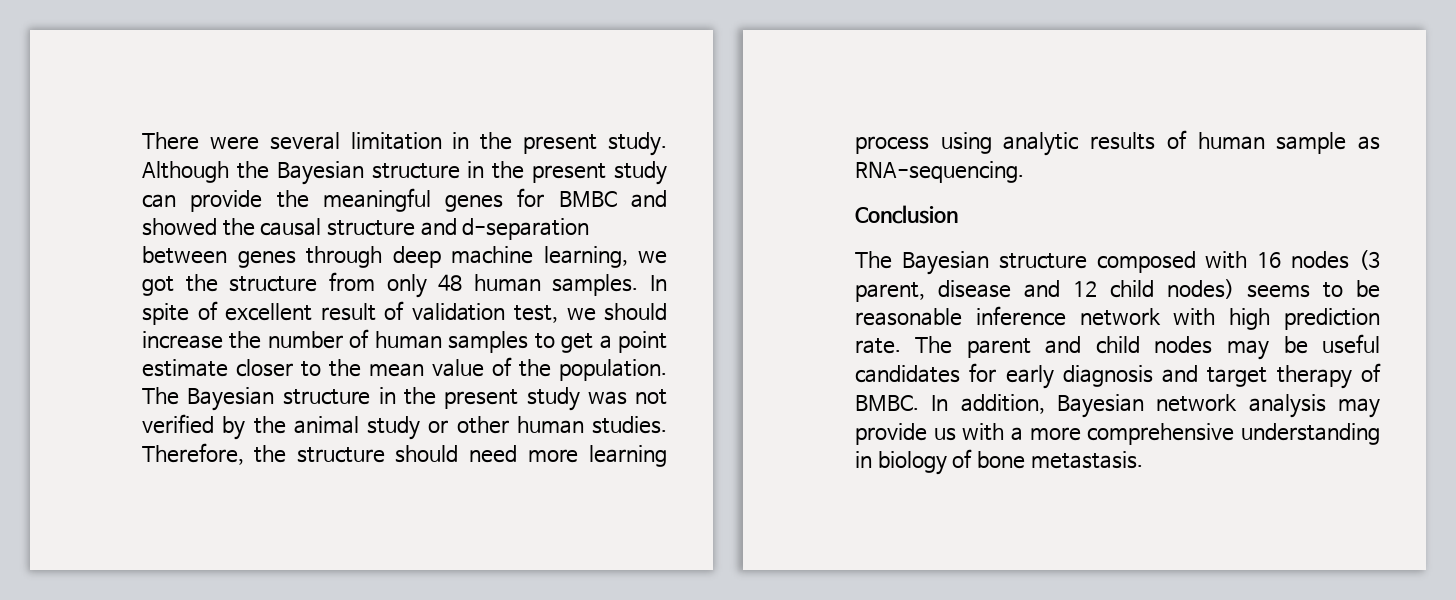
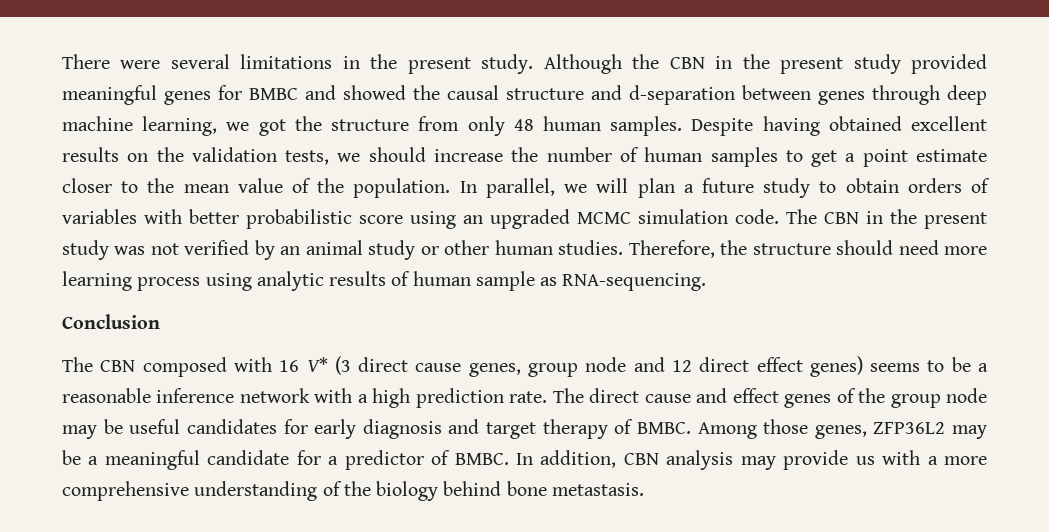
- There were several limitation in the present study.
+ There were several limitations in the present study.
- Although the Bayesian structure in the present study can provide the meaningful genes for BMBC and showed the causal structure and d-separation between genes through deep machine learning, we got the structure from only 48 human samples.
+ Although the CBN in the present study provided meaningful genes for BMBC and showed the causal structure and d-separation between genes through deep machine learning, we got the structure from only 48 human samples.
- In spite of excellent result of validation test, we should increase the number of human samples to get a point estimate closer to the mean value of the population.
+ Despite having obtained excellent results on the validation tests, we should increase the number of human samples to get a point estimate closer to the mean value of the population.
- The Bayesian structure in the present study was not verified by the animal study or other human studies.
+ In parallel, we will plan a future study to obtain orders of variables with better probabilistic score using an upgraded MCMC simulation code. The CBN in the present study was not verified by an animal study or other human studies.
- The Bayesian structure composed with 16 nodes (3 parent, disease and 12 child nodes) seems to be reasonable inference network with high prediction rate.
+ The CBN composed with 16 V* (3 direct cause genes, group node and 12 direct effect genes) seems to be a reasonable inference network with a high prediction rate.
- The parent and child nodes may be useful candidates for early diagnosis and target therapy of BMBC.
+ The direct cause and effect genes of the group node may be useful candidates for early diagnosis and target therapy of BMBC.
- In addition, Bayesian network analysis may provide us with a more comprehensive understanding in biology of bone metastasis.
+ Among those genes, ZFP36L2 may be a meaningful candidate for a predictor of BMBC. In addition, CBN analysis may provide us with a more comprehensive understanding of the biology behind bone metastasis.

